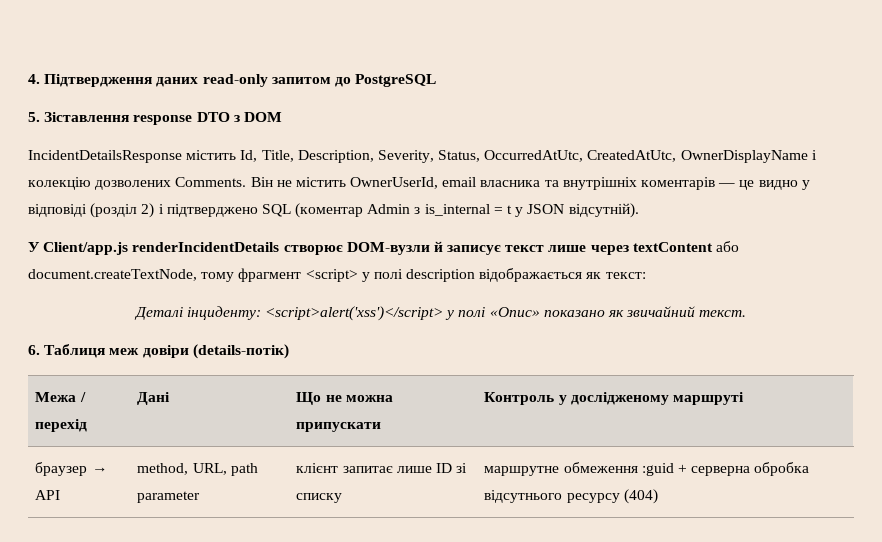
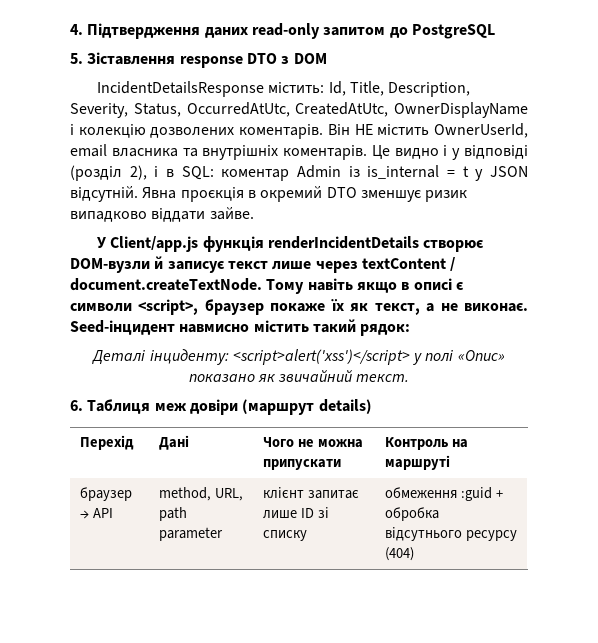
- IncidentDetailsResponse містить Id, Title, Description, Severity, Status, OccurredAtUtc, CreatedAtUtc, OwnerDisplayName і колекцію дозволених Comments. Він не містить OwnerUserId, email власника та внутрішніх коментарів — це видно у відповіді (розділ 2) і підтверджено SQL (коментар Admin з is_internal = t у JSON відсутній).
+ IncidentDetailsResponse містить: Id, Title, Description, Severity, Status, OccurredAtUtc, CreatedAtUtc, OwnerDisplayName і колекцію дозволених коментарів. Він НЕ містить OwnerUserId, email власника та внутрішніх коментарів. Це видно і у відповіді (розділ 2), і в SQL: коментар Admin із is_internal = t у JSON відсутній. Явна проєкція в окремий DTO зменшує ризик випадково віддати зайве.
- У Client/app.js renderIncidentDetails створює DOM-вузли й записує текст лише через textContent або document.createTextNode, тому фрагмент <script> у полі description відображається як текст:
+ У Client/app.js функція renderIncidentDetails створює DOM-вузли й записує текст лише через textContent / document.createTextNode. Тому навіть якщо в описі є символи <script>, браузер покаже їх як текст, а не виконає. Seed-інцидент навмисно містить такий рядок:
- 6. Таблиця меж довіри (details-потік)
- Межа / перехід | Дані | Що не можна припускати | Контроль у дослідженому маршруті
+ 6. Таблиця меж довіри (маршрут details)
+ Перехід | Дані | Чого не можна припускати | Контроль на маршруті
- браузер → API | method, URL, path parameter | клієнт запитає лише ID зі списку | маршрутне обмеження :guid + серверна обробка відсутнього ресурсу (404)
+ браузер → API | method, URL, path parameter | клієнт запитає лише ID зі списку | обмеження :guid + обробка відсутнього ресурсу (404)

